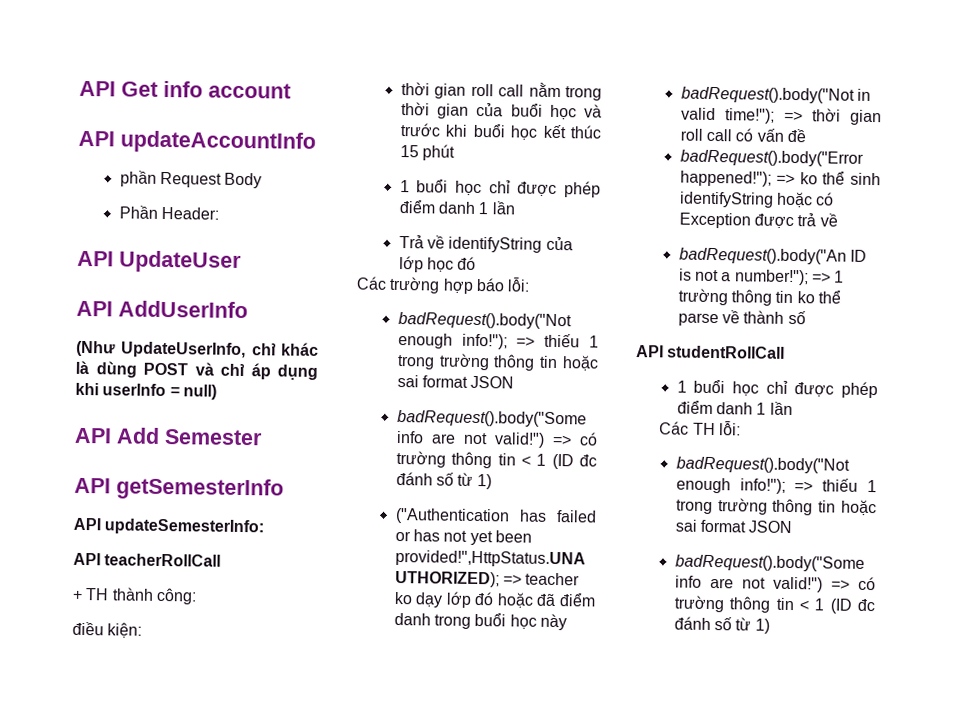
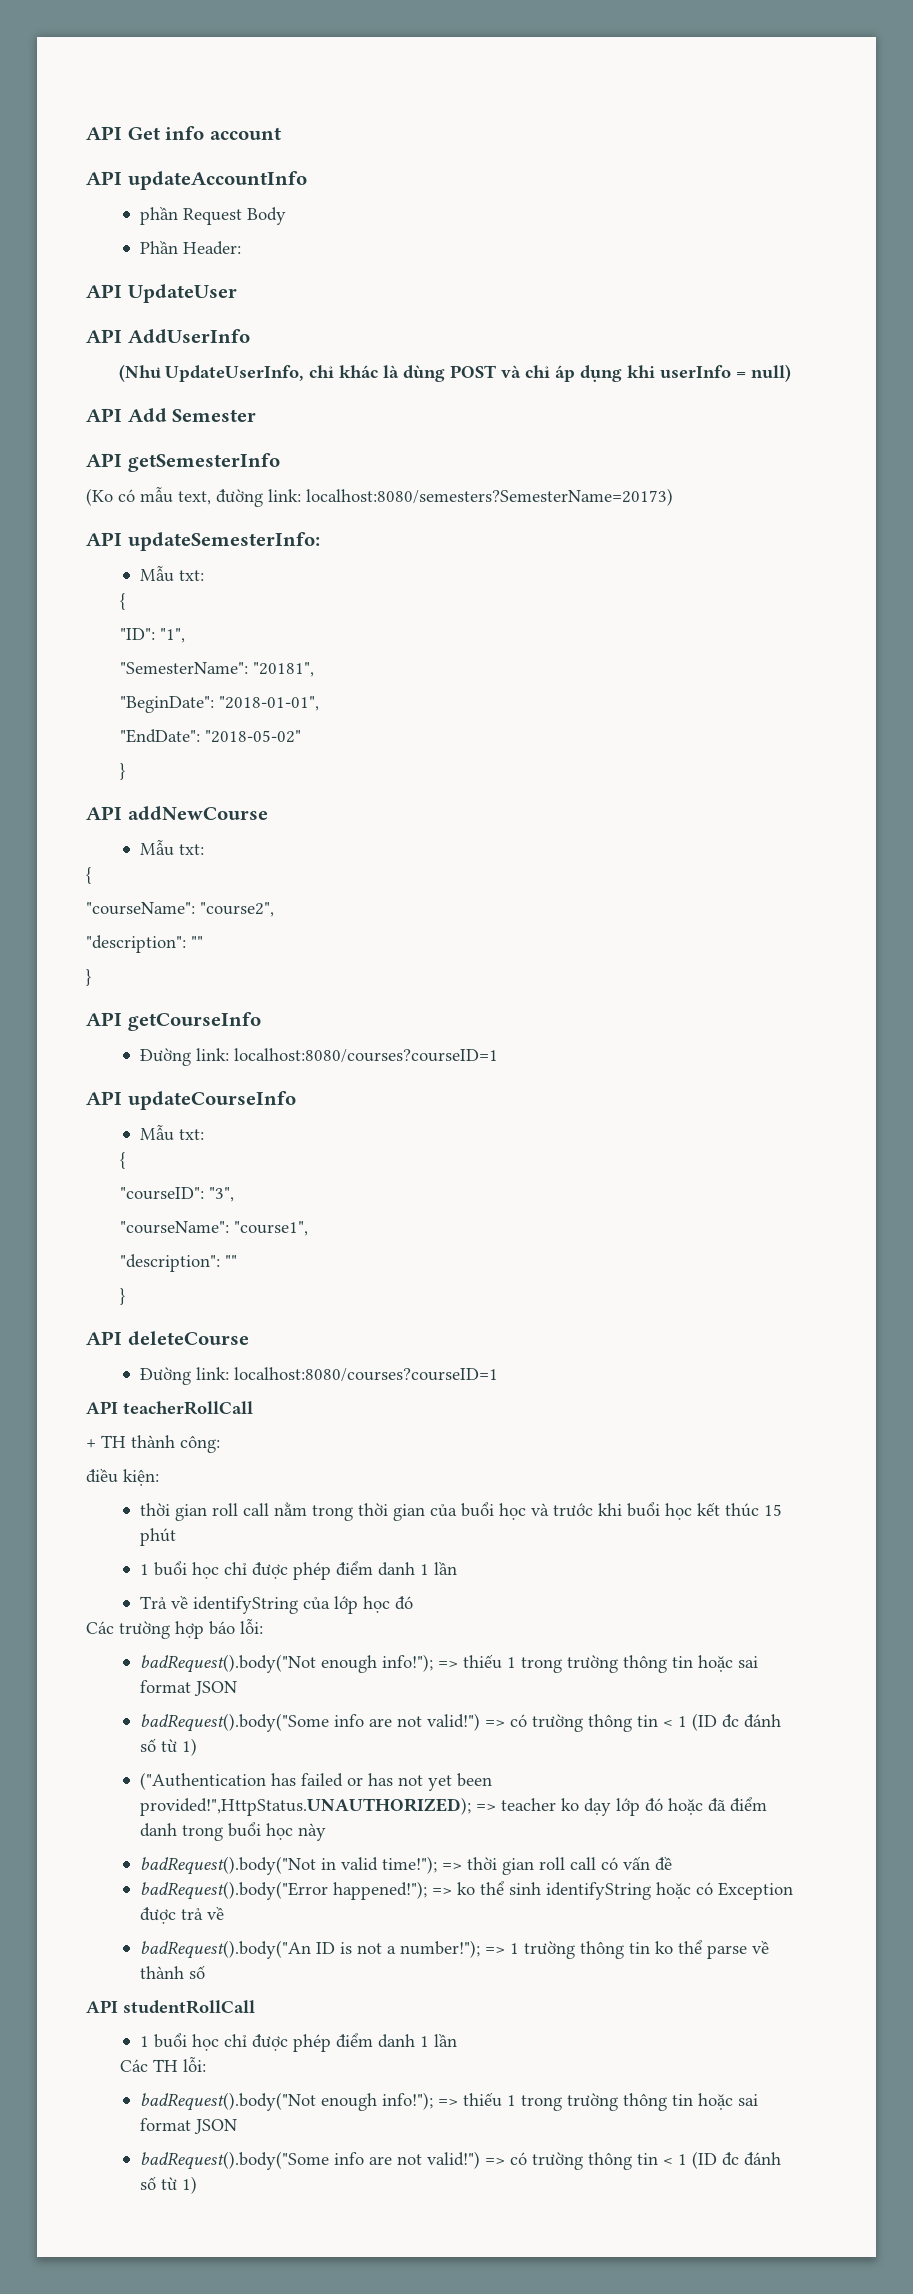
+ (Ko có mẫu text, đường link: localhost:8080/semesters?SemesterName=20173)
  API updateSemesterInfo:
+ Mẫu txt:
+ {
+ "ID": "1",
+ "SemesterName": "20181",
+ "BeginDate": "2018-01-01",
+ "EndDate": "2018-05-02"
+ }
+ API addNewCourse
+ Mẫu txt:
+ {
+ "courseName": "course2",
+ "description": ""
+ }
+ API getCourseInfo
+ Đường link: localhost:8080/courses?courseID=1
+ API updateCourseInfo
+ Mẫu txt:
+ {
+ "courseID": "3",
+ "courseName": "course1",
+ "description": ""
+ }
+ API deleteCourse
+ Đường link: localhost:8080/courses?courseID=1

